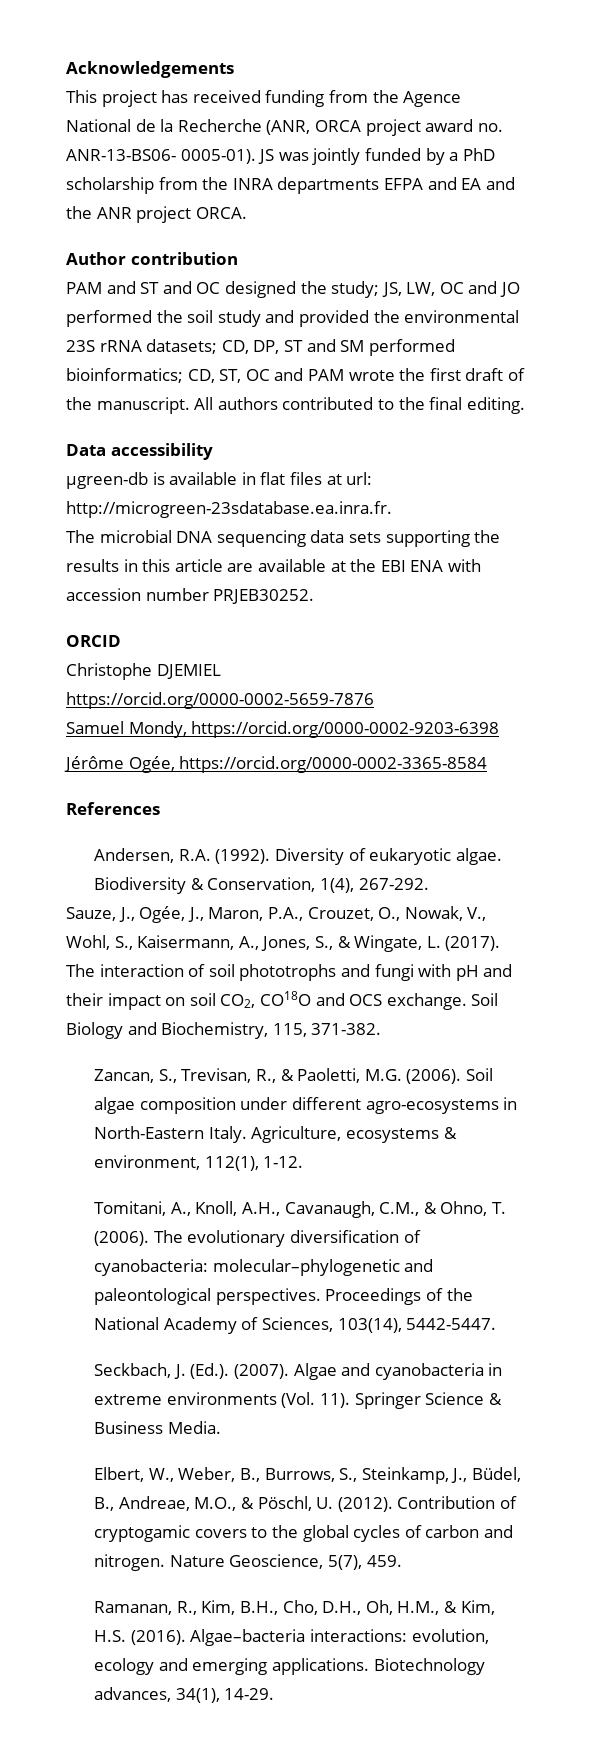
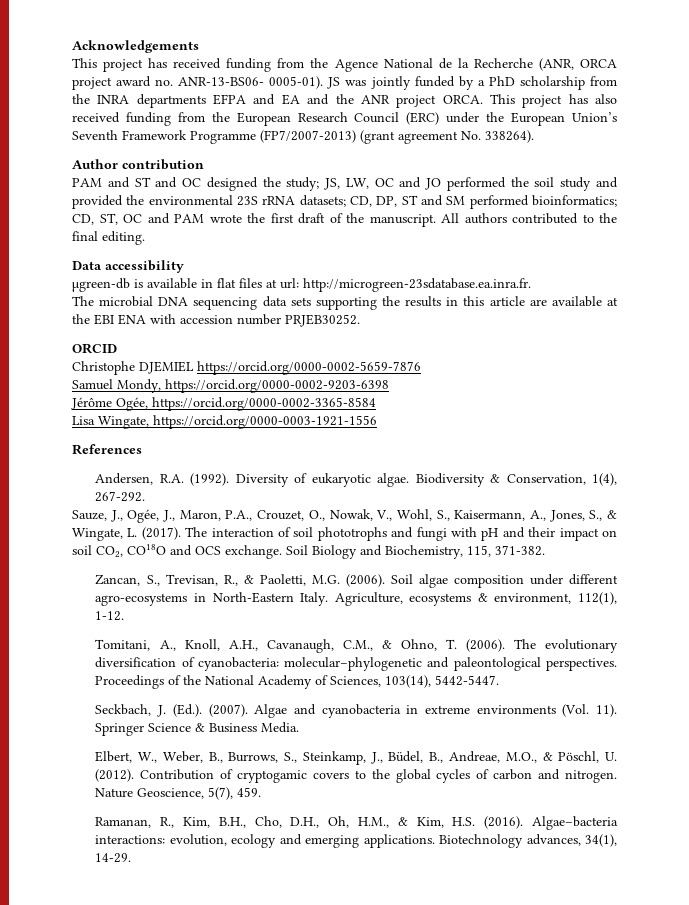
+ This project has also received funding from the European Research Council (ERC) under the European Union’s Seventh Framework Programme (FP7/2007-2013) (grant agreement No. 338264).
+ Lisa Wingate, https://orcid.org/0000-0003-1921-1556

